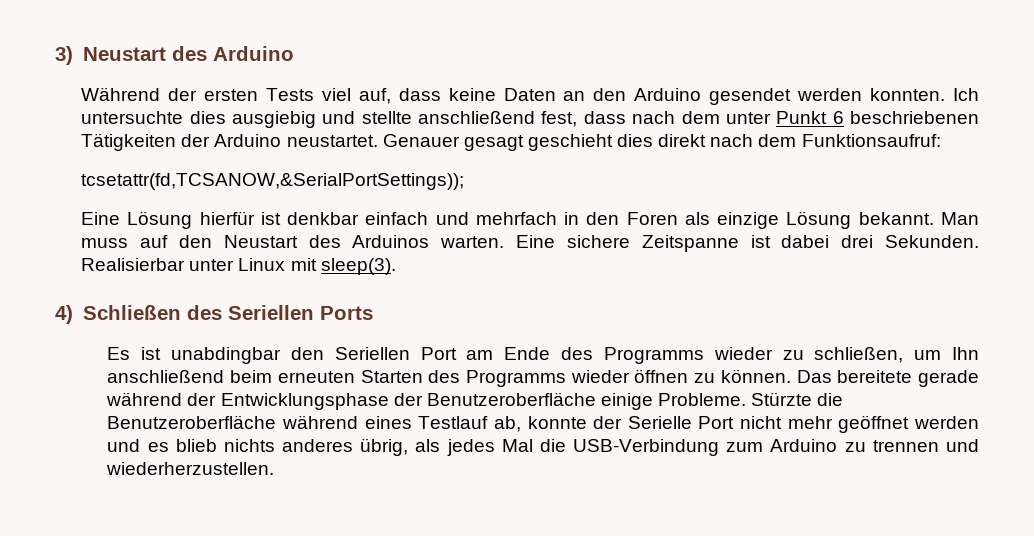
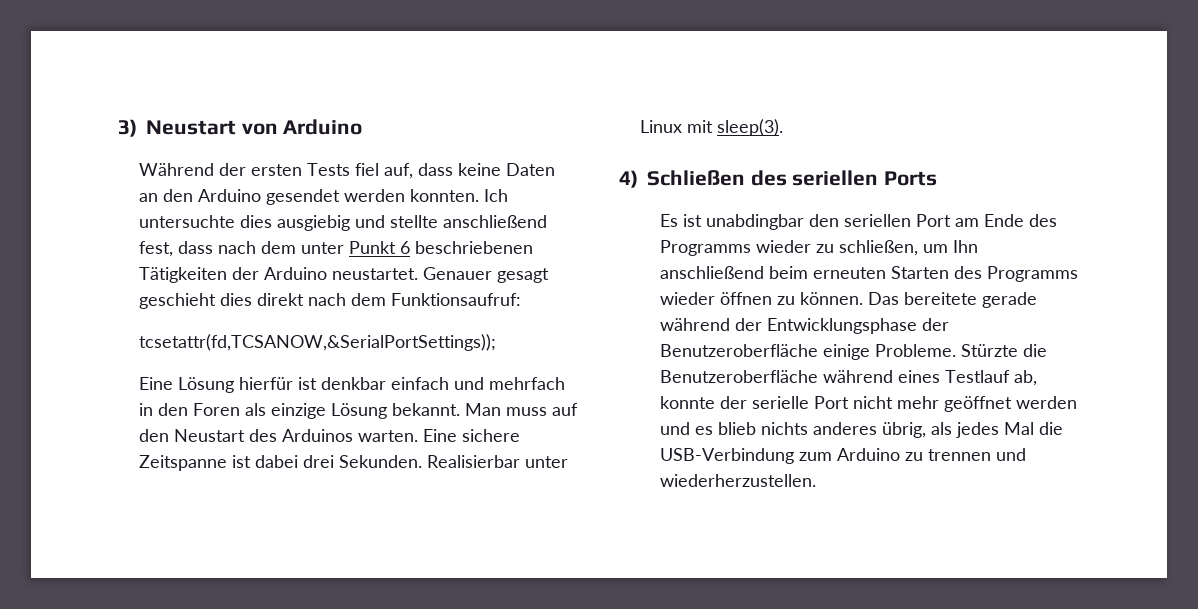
- 3) Neustart des Arduino
+ 3) Neustart von Arduino
- Während der ersten Tests viel auf, dass keine Daten an den Arduino gesendet werden konnten.
+ Während der ersten Tests fiel auf, dass keine Daten an den Arduino gesendet werden konnten.
- 4) Schließen des Seriellen Ports
+ 4) Schließen des seriellen Ports
- Es ist unabdingbar den Seriellen Port am Ende des Programms wieder zu schließen, um Ihn anschließend beim erneuten Starten des Programms wieder öffnen zu können.
+ Es ist unabdingbar den seriellen Port am Ende des Programms wieder zu schließen, um Ihn anschließend beim erneuten Starten des Programms wieder öffnen zu können.
- Stürzte die Benutzeroberfläche während eines Testlauf ab, konnte der Serielle Port nicht mehr geöffnet werden und es blieb nichts anderes übrig, als jedes Mal die USB-Verbindung zum Arduino zu trennen und wiederherzustellen.
+ Stürzte die Benutzeroberfläche während eines Testlauf ab, konnte der serielle Port nicht mehr geöffnet werden und es blieb nichts anderes übrig, als jedes Mal die USB-Verbindung zum Arduino zu trennen und wiederherzustellen.

